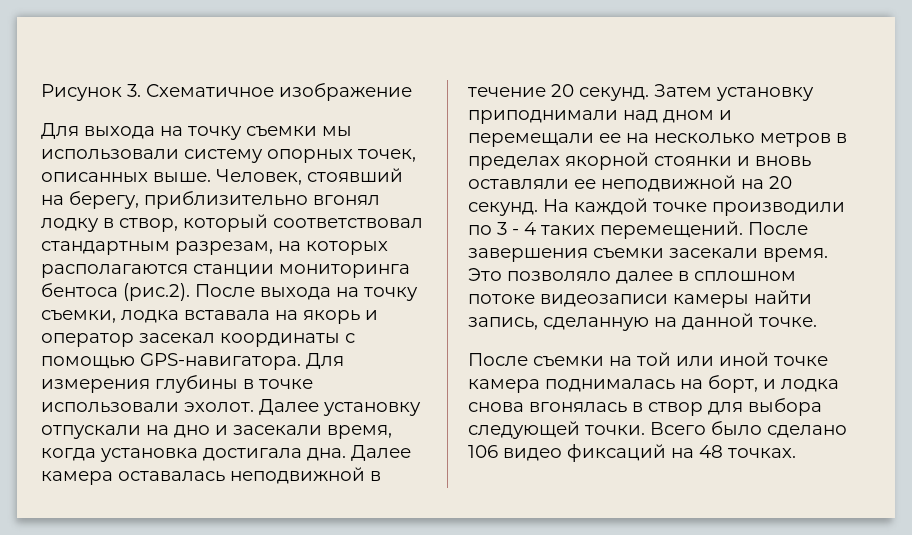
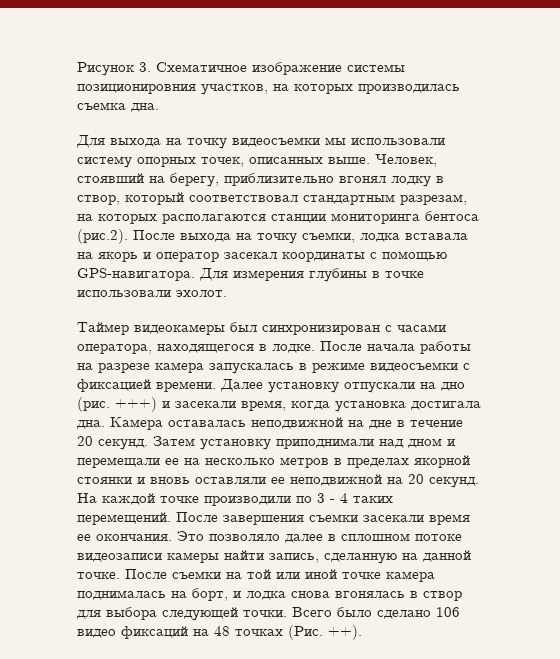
- Рисунок 3. Схематичное изображение
+ Рисунок 3. Схематичное изображение системы позиционировния участков, на которых производилась съемка дна.
- Для выхода на точку съемки мы использовали систему опорных точек, описанных выше.
+ Для выхода на точку видеосъемки мы использовали систему опорных точек, описанных выше.
- Для измерения глубины в точке использовали эхолот. Далее установку отпускали на дно и засекали время, когда установка достигала дна.
+ Для измерения глубины в точке использовали эхолот.
+ Таймер видеокамеры был синхронизирован с часами оператора, находящегося в лодке. После начала работы на разрезе камера запускалась в режиме видеосъемки с фиксацией времени. Далее установку отпускали на дно (рис. +++) и засекали время, когда установка достигала дна.
- Далее камера оставалась неподвижной в течение 20 секунд.
+ Камера оставалась неподвижной на дне в течение 20 секунд.
- После завершения съемки засекали время.
+ После завершения съемки засекали время ее окончания.
- Это позволяло далее в сплошном потоке видеозаписи камеры найти запись, сделанную на данной точке.
- После съемки на той или иной точке камера поднималась на борт, и лодка снова вгонялась в створ для выбора следующей точки.
+ Это позволяло далее в сплошном потоке видеозаписи камеры найти запись, сделанную на данной точке. После съемки на той или иной точке камера поднималась на борт, и лодка снова вгонялась в створ для выбора следующей точки.
- Всего было сделано 106 видео фиксаций на 48 точках.
+ Всего было сделано 106 видео фиксаций на 48 точках (Рис. ++).

